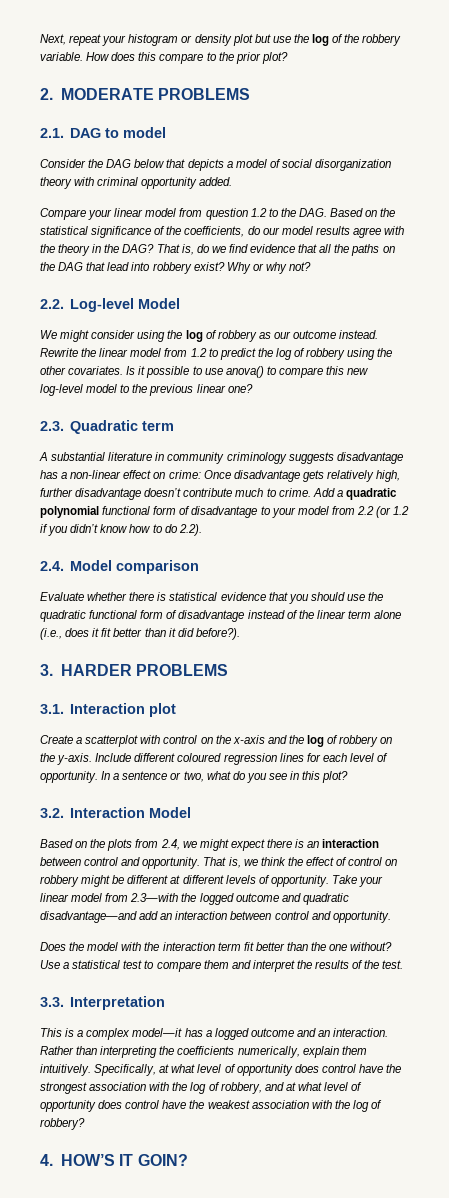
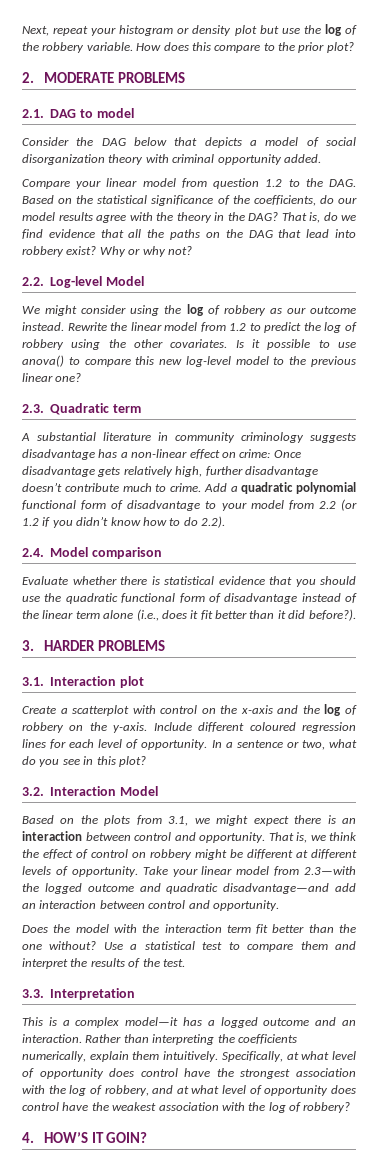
- Based on the plots from 2.4, we might expect there is an interaction between control and opportunity.
+ Based on the plots from 3.1, we might expect there is an interaction between control and opportunity.

